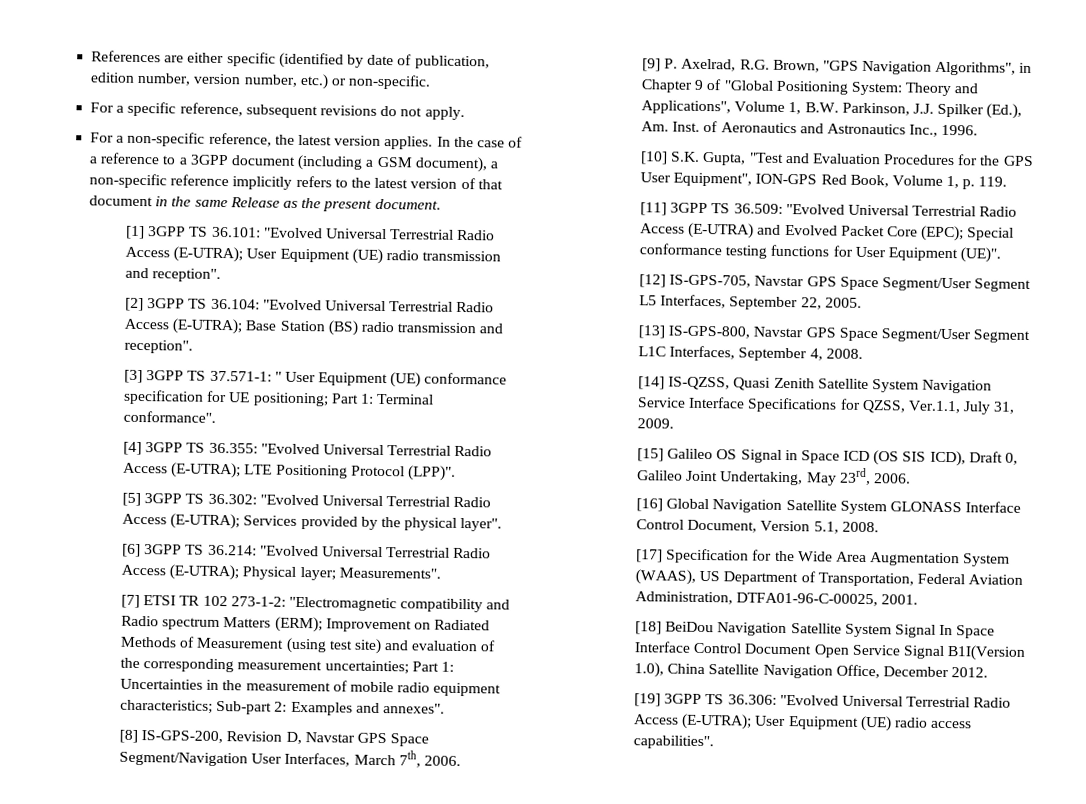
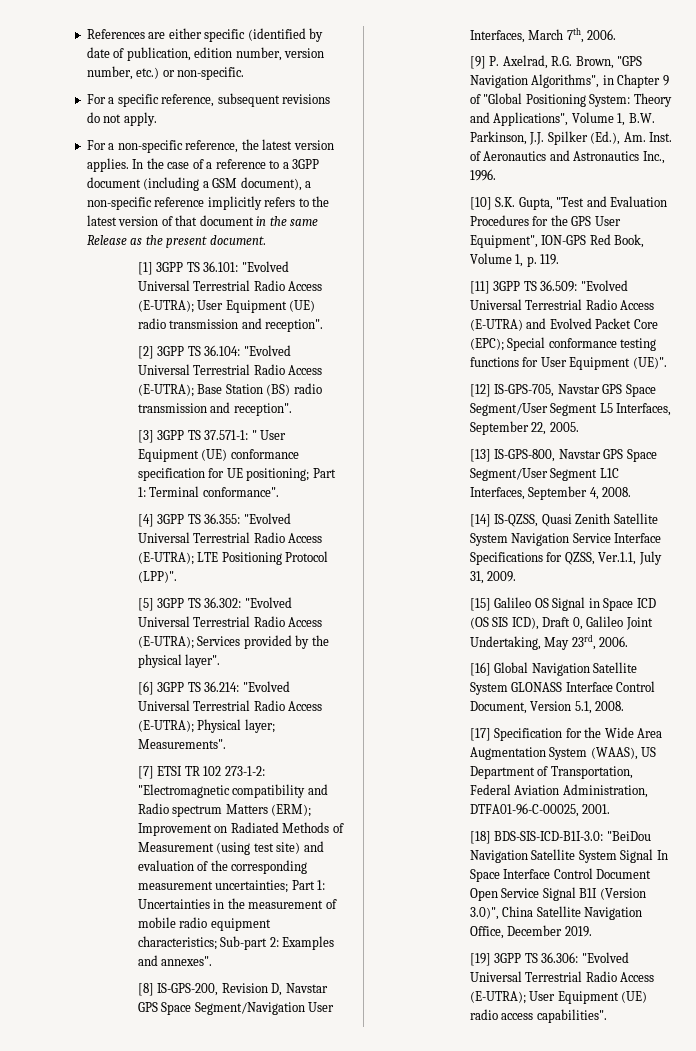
- [18] BeiDou Navigation Satellite System Signal In Space Interface Control Document Open Service Signal B1I(Version 1.0), China Satellite Navigation Office, December 2012.
+ [18] BDS-SIS-ICD-B1I-3.0: "BeiDou Navigation Satellite System Signal In Space Interface Control Document Open Service Signal B1I (Version 3.0)", China Satellite Navigation Office, December 2019.

